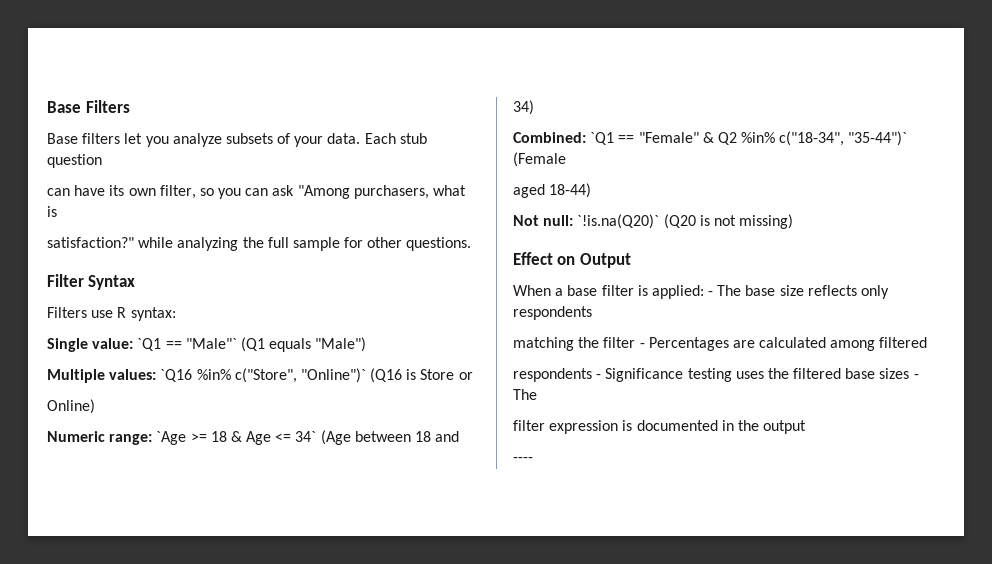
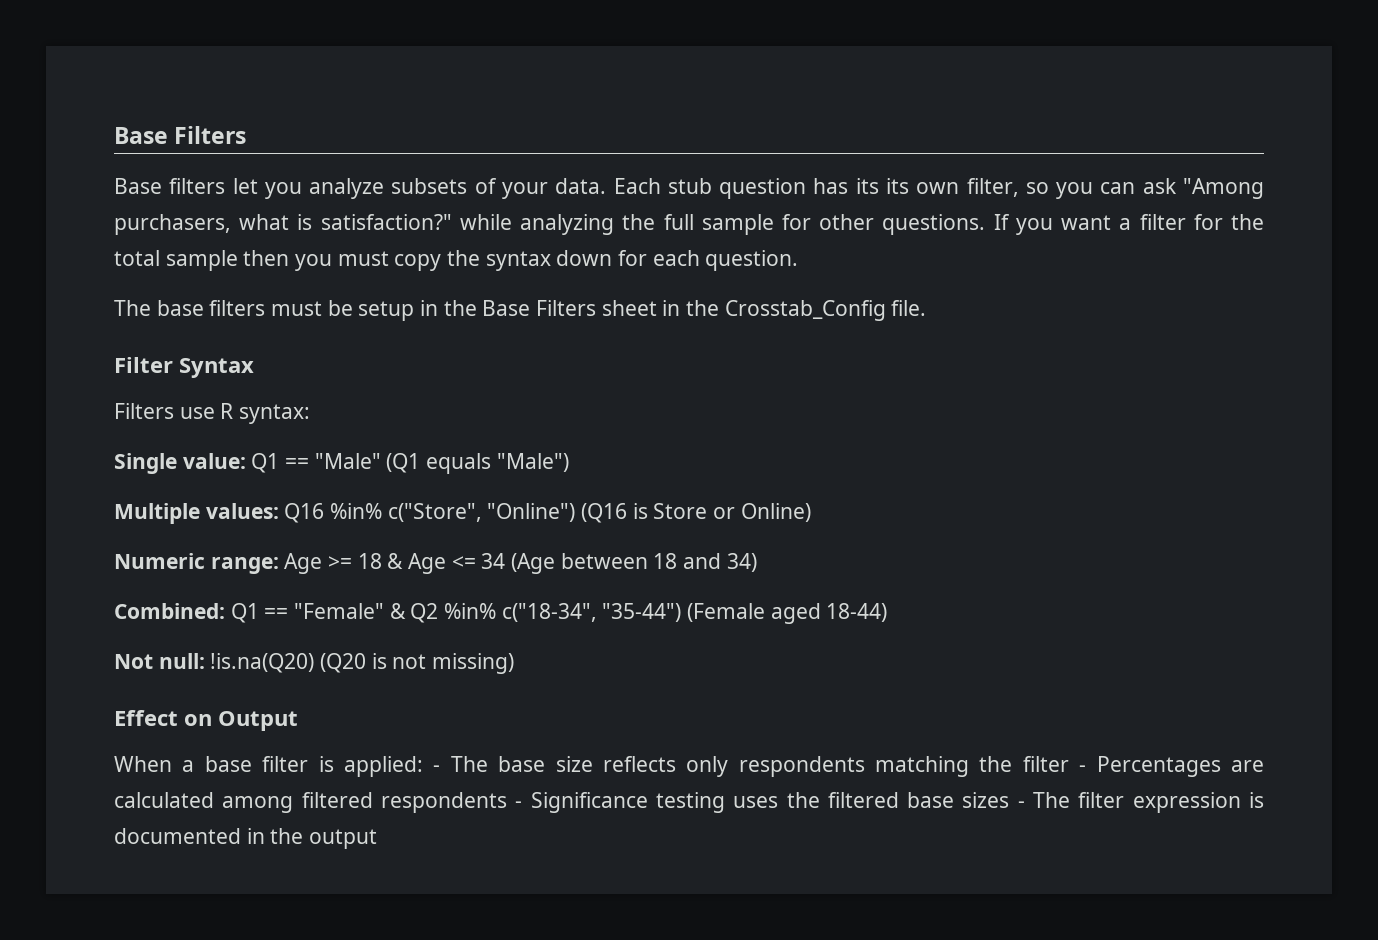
- Each stub question
- can have its own filter, so you can ask "Among purchasers, what is
- satisfaction?" while analyzing the full sample for other questions.
+ Each stub question has its its own filter, so you can ask "Among purchasers, what is satisfaction?" while analyzing the full sample for other questions. If you want a filter for the total sample then you must copy the syntax down for each question.
+ The base filters must be setup in the Base Filters sheet in the Crosstab_Config file.
- Single value: `Q1 == "Male"` (Q1 equals "Male")
+ Single value: Q1 == "Male" (Q1 equals "Male")
- Multiple values: `Q16 %in% c("Store", "Online")` (Q16 is Store or
- Online)
+ Multiple values: Q16 %in% c("Store", "Online") (Q16 is Store or Online)
- Numeric range: `Age >= 18 & Age <= 34` (Age between 18 and 34)
+ Numeric range: Age >= 18 & Age <= 34 (Age between 18 and 34)
- Combined: `Q1 == "Female" & Q2 %in% c("18-34", "35-44")` (Female
- aged 18-44)
+ Combined: Q1 == "Female" & Q2 %in% c("18-34", "35-44") (Female aged 18-44)
- Not null: `!is.na(Q20)` (Q20 is not missing)
+ Not null: !is.na(Q20) (Q20 is not missing)
- When a base filter is applied: - The base size reflects only respondents
- matching the filter - Percentages are calculated among filtered
- respondents - Significance testing uses the filtered base sizes - The
- filter expression is documented in the output
+ When a base filter is applied: - The base size reflects only respondents matching the filter - Percentages are calculated among filtered respondents - Significance testing uses the filtered base sizes - The filter expression is documented in the output
- ----

